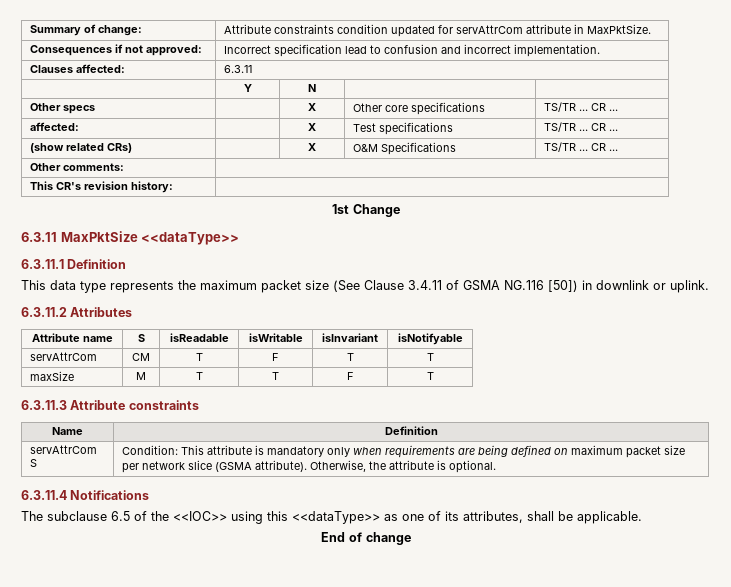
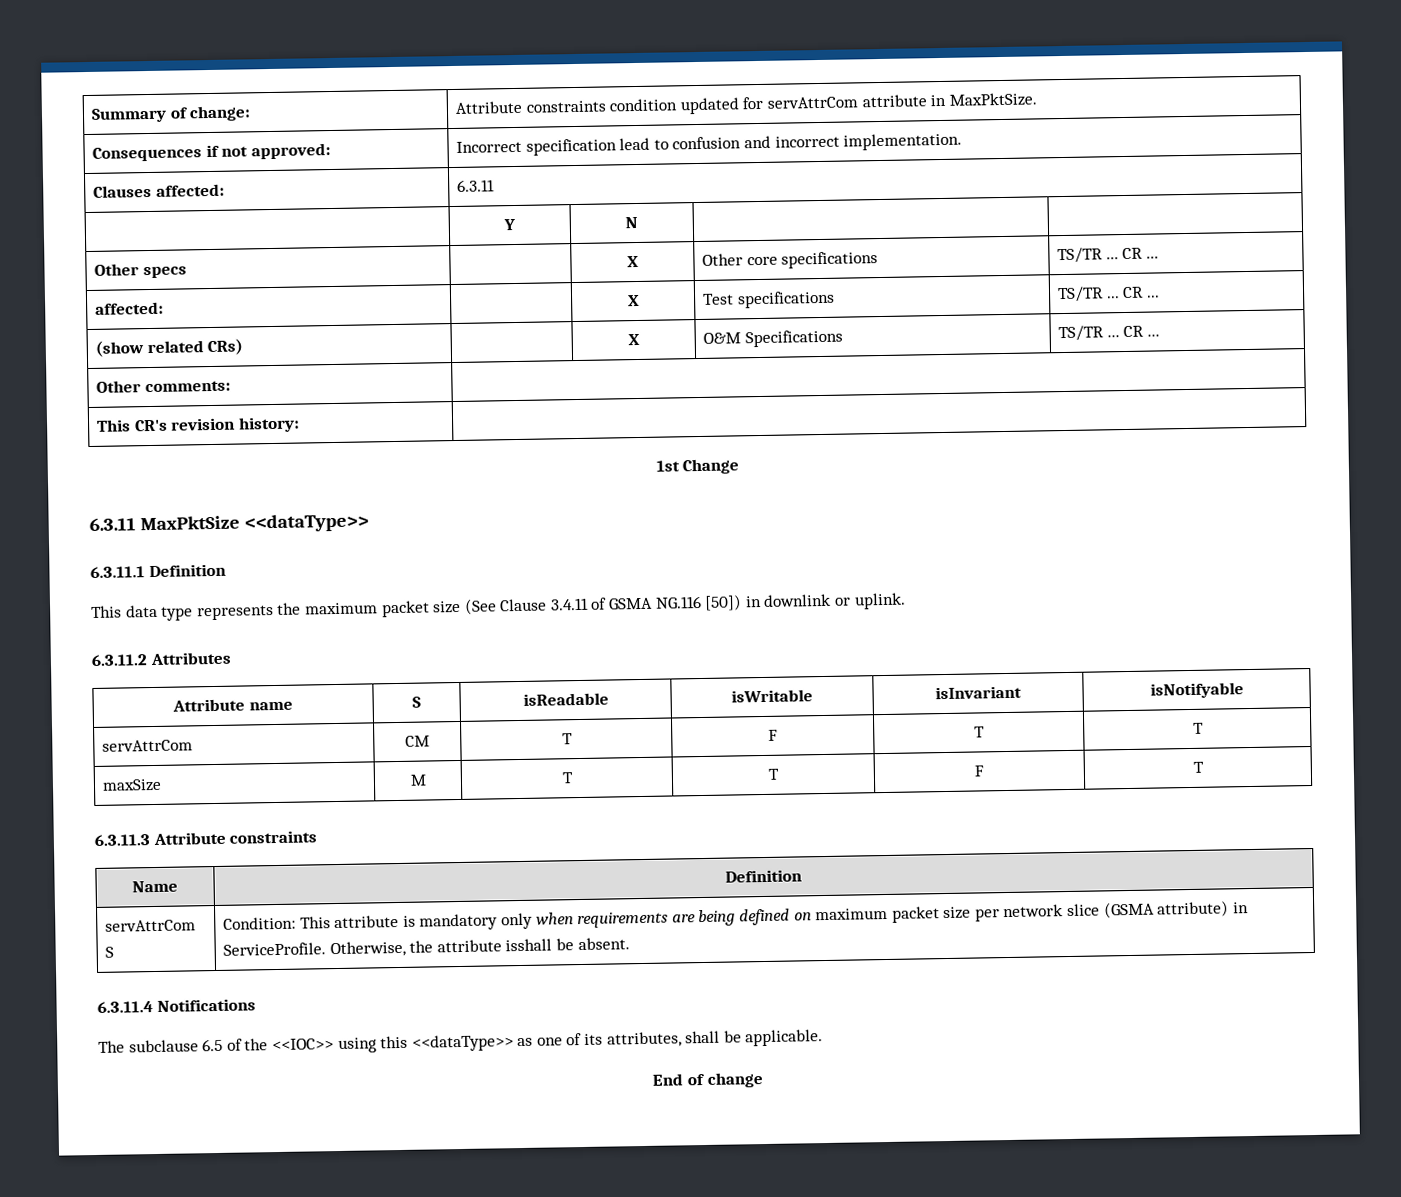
- servAttrCom S | Condition: This attribute is mandatory only when requirements are being defined on maximum packet size per network slice (GSMA attribute). Otherwise, the attribute is optional.
+ servAttrCom S | Condition: This attribute is mandatory only when requirements are being defined on maximum packet size per network slice (GSMA attribute) in ServiceProfile. Otherwise, the attribute isshall be absent.

